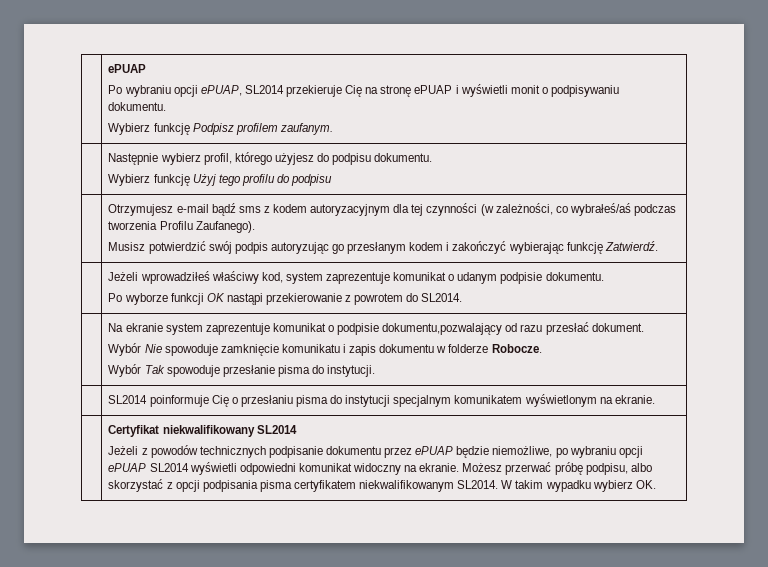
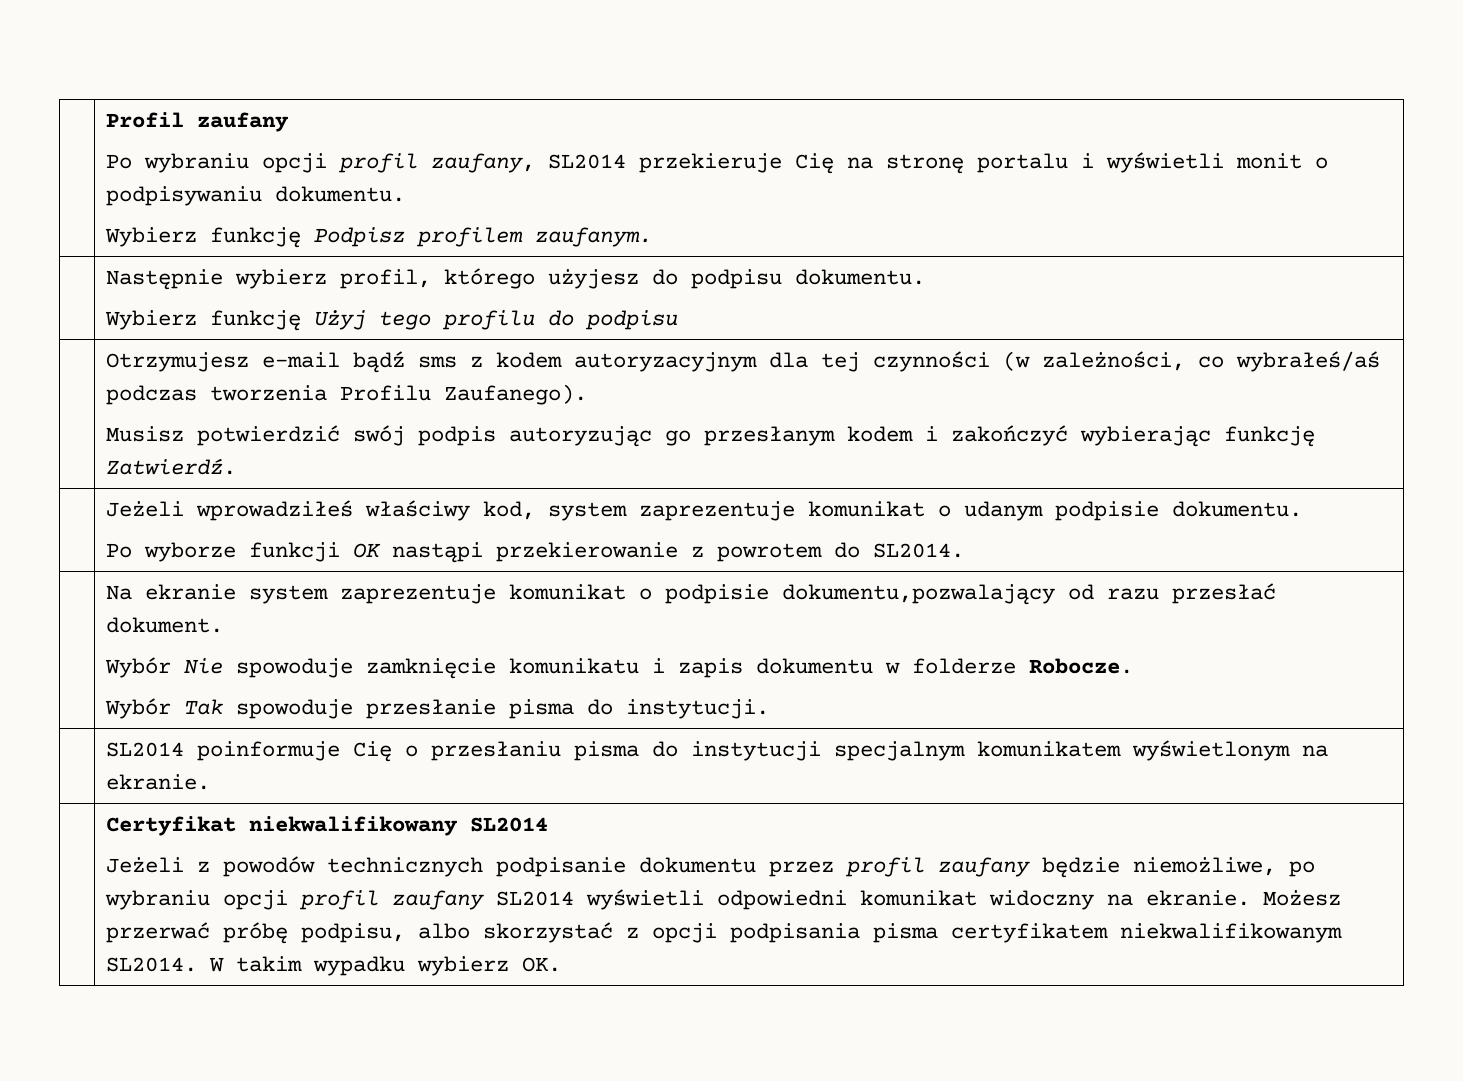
- | ePUAP
- Po wybraniu opcji ePUAP, SL2014 przekieruje Cię na stronę ePUAP i wyświetli monit o podpisywaniu dokumentu.
+ | Profil zaufany
+ Po wybraniu opcji profil zaufany, SL2014 przekieruje Cię na stronę portalu i wyświetli monit o podpisywaniu dokumentu.
- Jeżeli z powodów technicznych podpisanie dokumentu przez ePUAP będzie niemożliwe, po wybraniu opcji ePUAP SL2014 wyświetli odpowiedni komunikat widoczny na ekranie.
+ Jeżeli z powodów technicznych podpisanie dokumentu przez profil zaufany będzie niemożliwe, po wybraniu opcji profil zaufany SL2014 wyświetli odpowiedni komunikat widoczny na ekranie.

